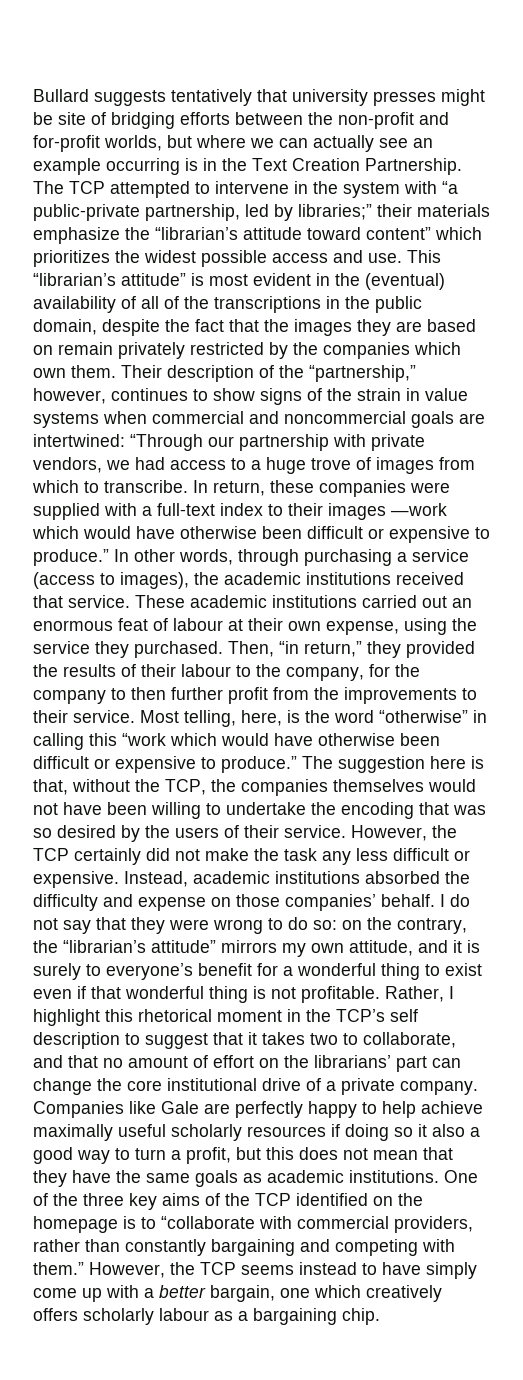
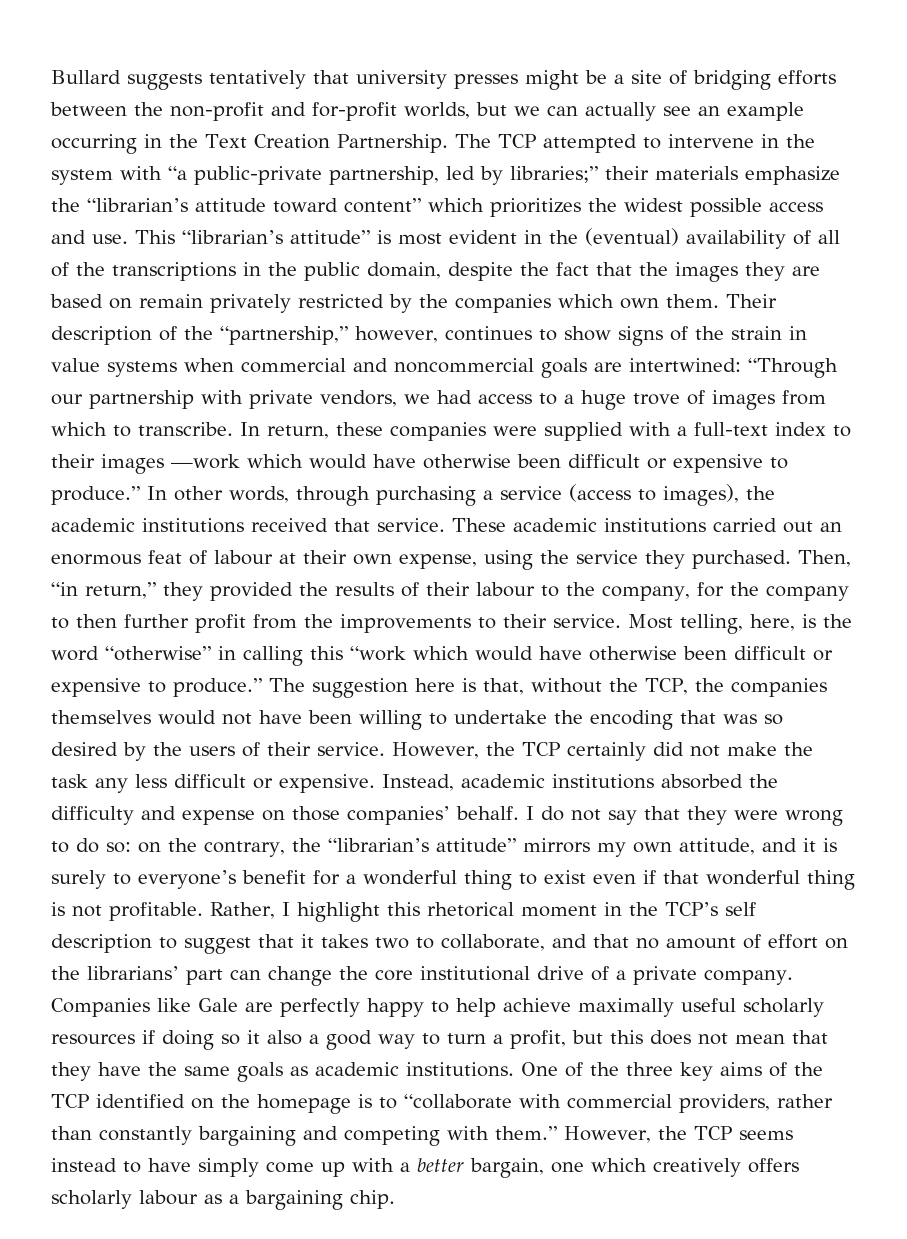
- Bullard suggests tentatively that university presses might be site of bridging efforts between the non-profit and for-profit worlds, but where we can actually see an example occurring is in the Text Creation Partnership.
+ Bullard suggests tentatively that university presses might be a site of bridging efforts between the non-profit and for-profit worlds, but we can actually see an example occurring in the Text Creation Partnership.

